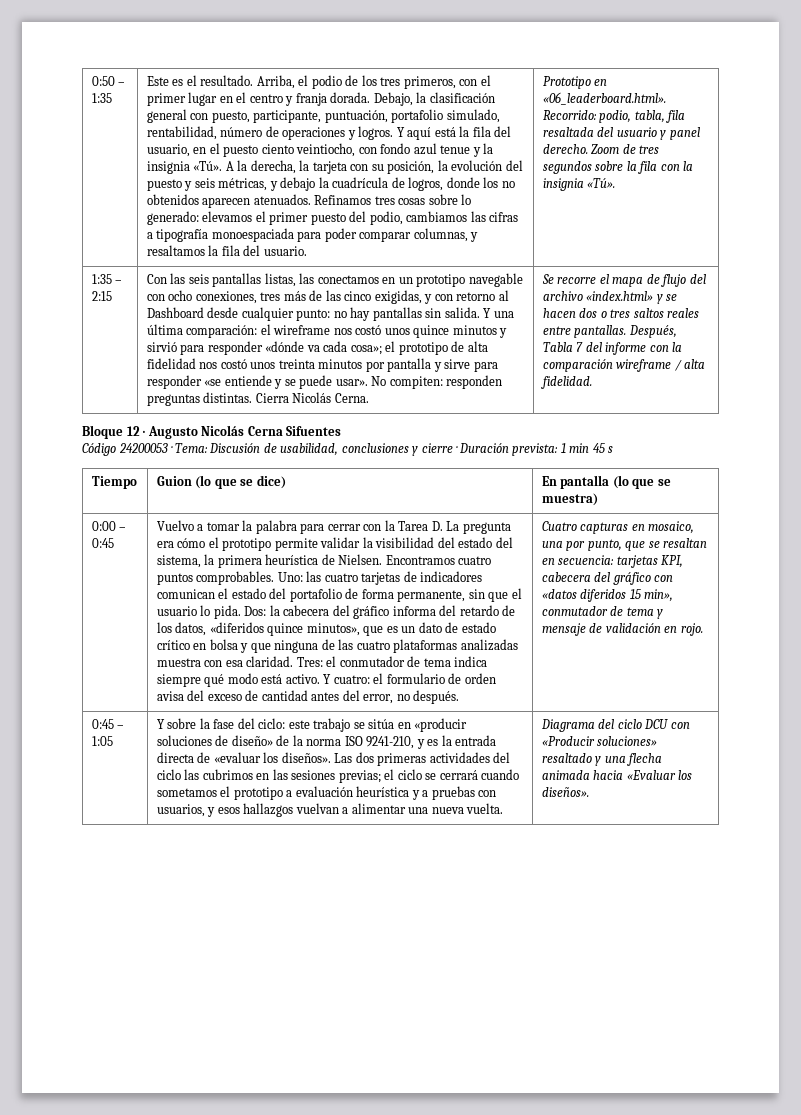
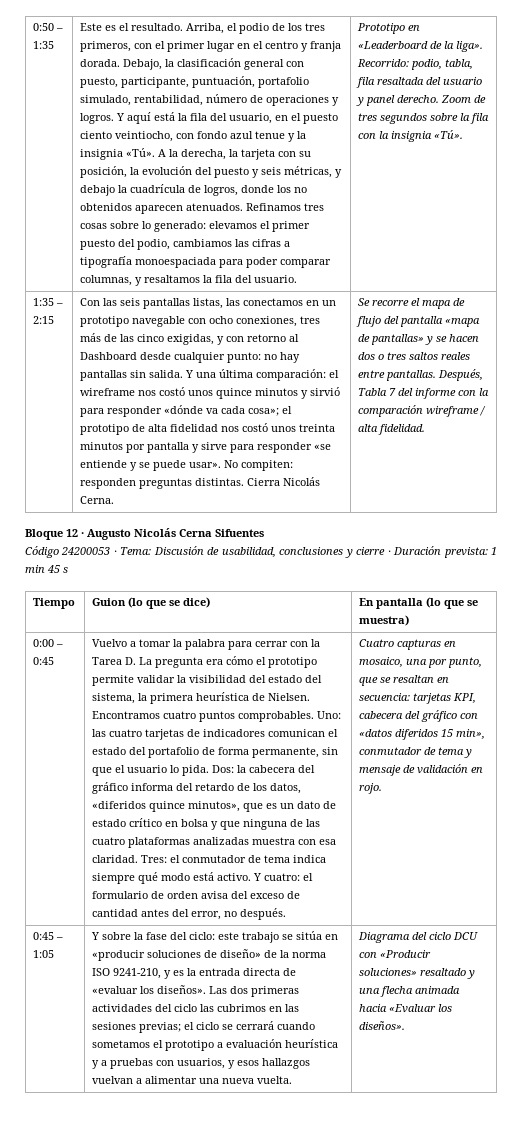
- Prototipo en «06_leaderboard.html». Recorrido: podio, tabla, fila resaltada del usuario y panel derecho.
+ Prototipo en «Leaderboard de la liga». Recorrido: podio, tabla, fila resaltada del usuario y panel derecho.
- Se recorre el mapa de flujo del archivo «index.html» y se hacen dos o tres saltos reales entre pantallas.
+ Se recorre el mapa de flujo del pantalla «mapa de pantallas» y se hacen dos o tres saltos reales entre pantallas.

